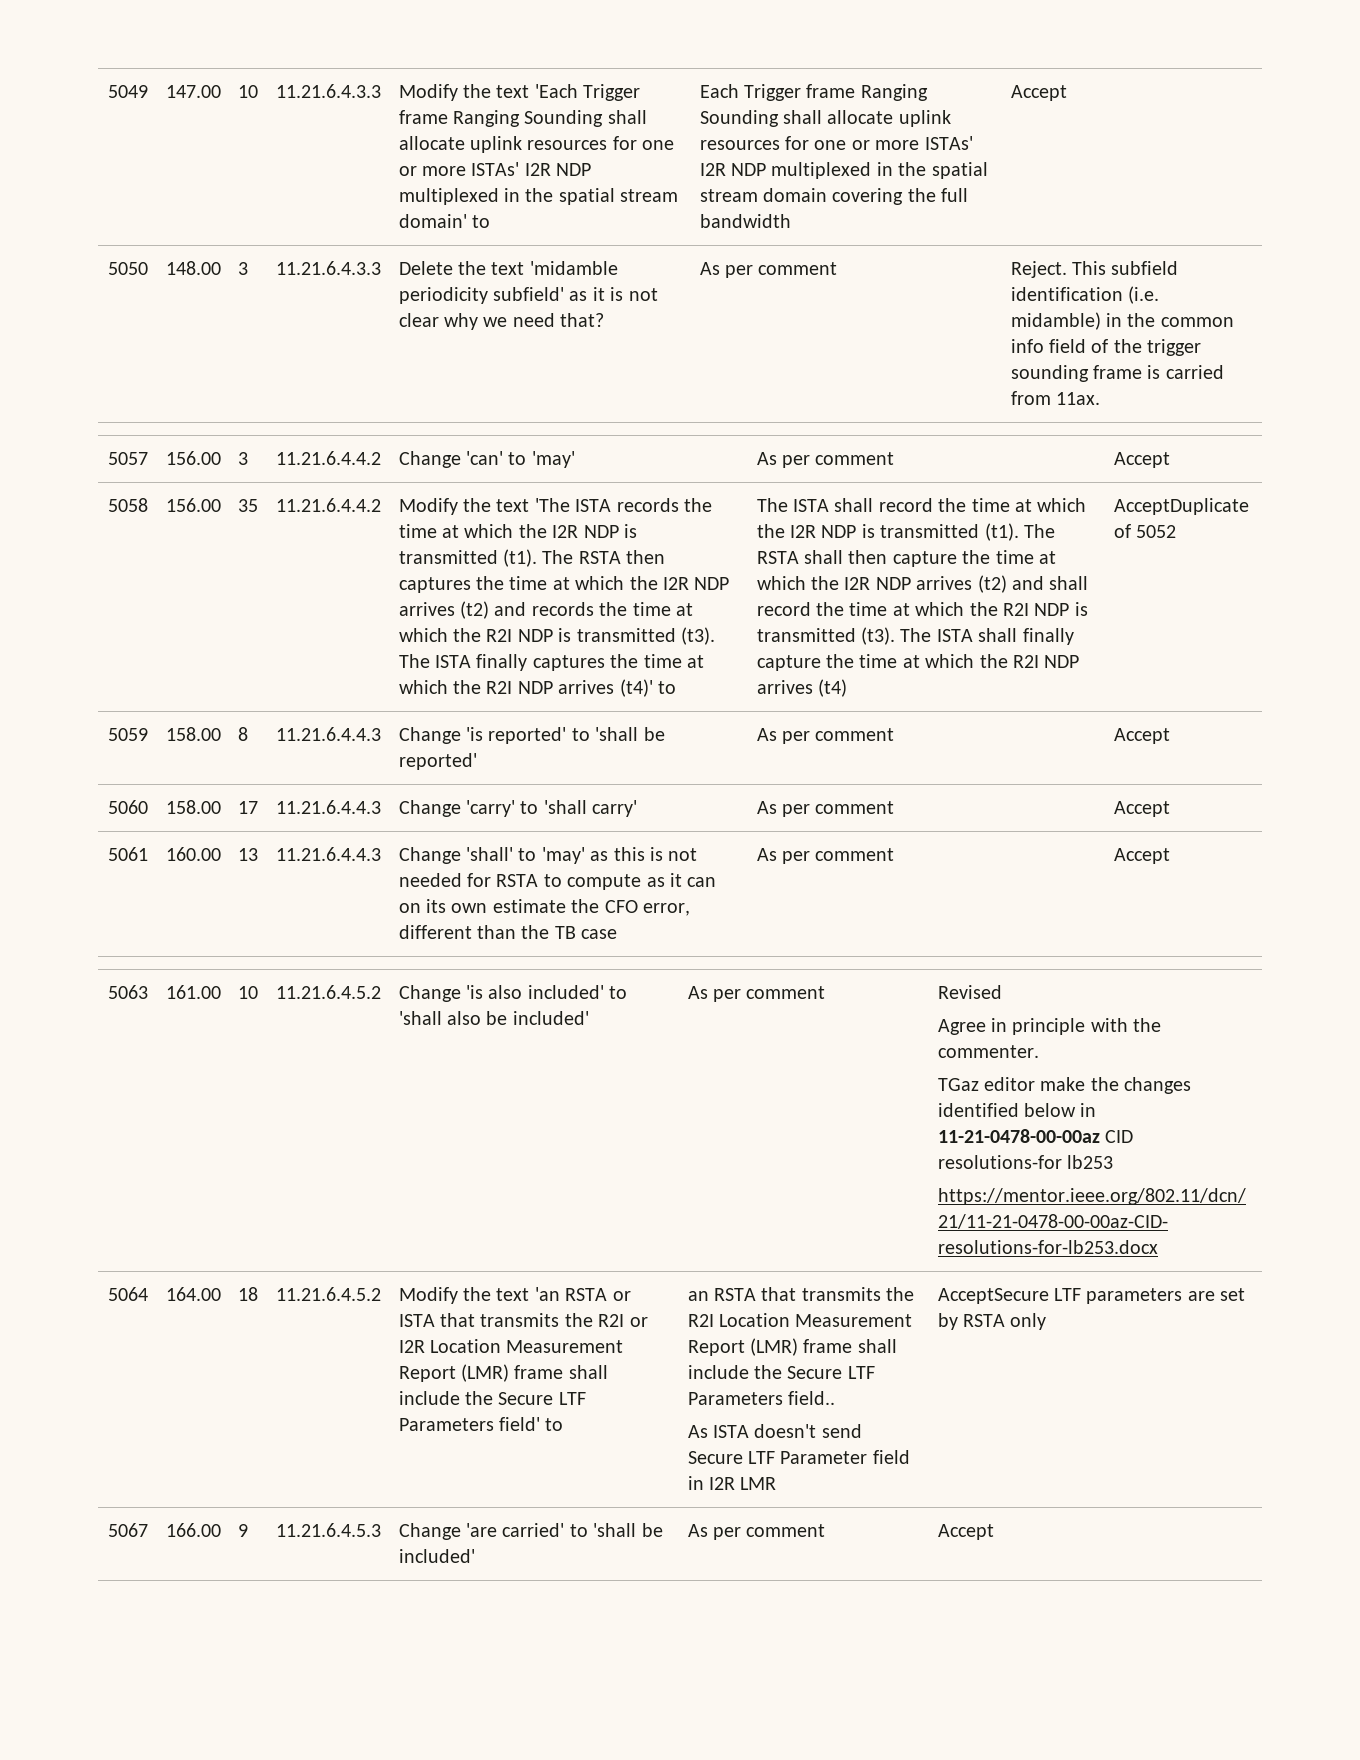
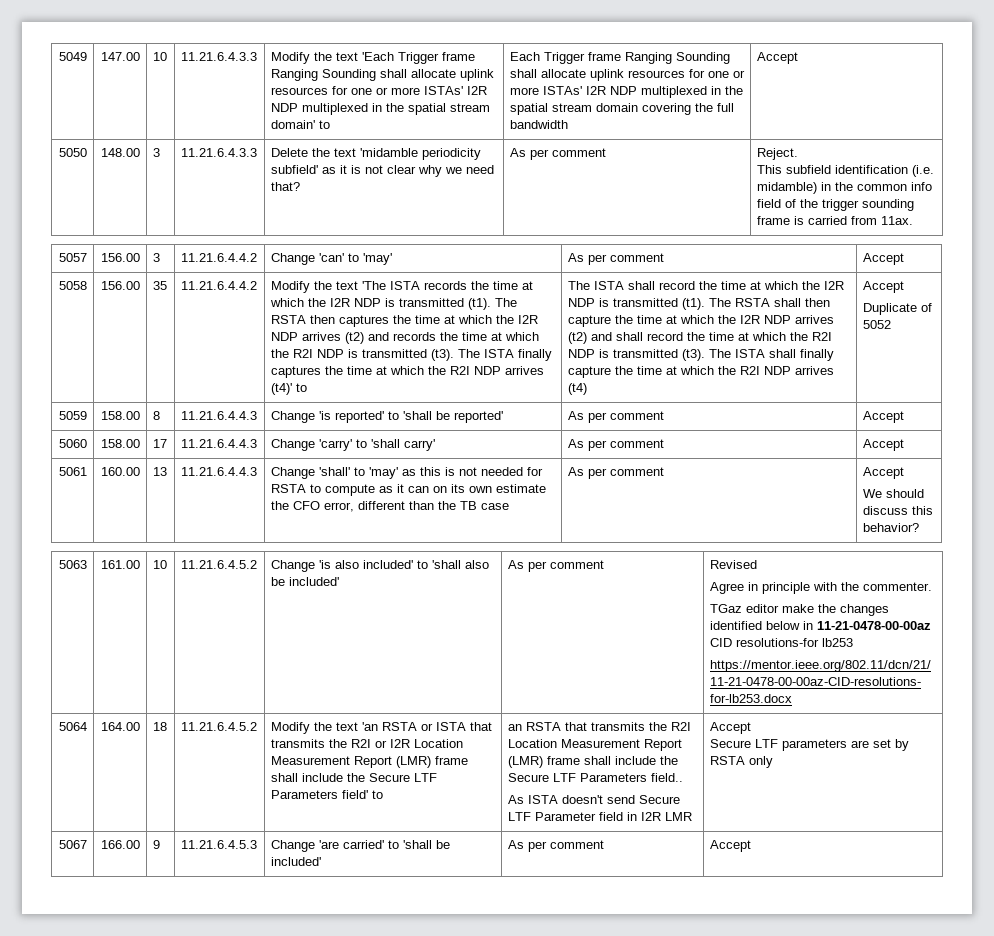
- Reject. This subfield identification (i.e. midamble) in the common info field of the trigger sounding frame is carried from 11ax.
+ Reject.
+ This subfield identification (i.e. midamble) in the common info field of the trigger sounding frame is carried from 11ax.
- The ISTA shall finally capture the time at which the R2I NDP arrives (t4) | AcceptDuplicate of 5052
+ The ISTA shall finally capture the time at which the R2I NDP arrives (t4) | Accept
+ Duplicate of 5052
+ We should discuss this behavior?
- As ISTA doesn't send Secure LTF Parameter field in I2R LMR | AcceptSecure LTF parameters are set by RSTA only
+ As ISTA doesn't send Secure LTF Parameter field in I2R LMR | Accept
+ Secure LTF parameters are set by RSTA only

